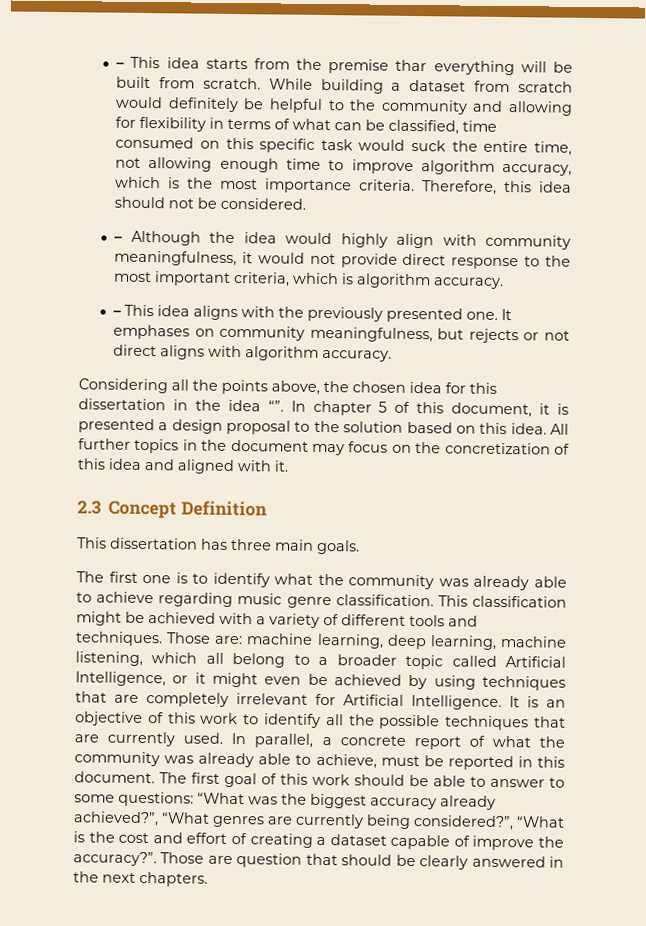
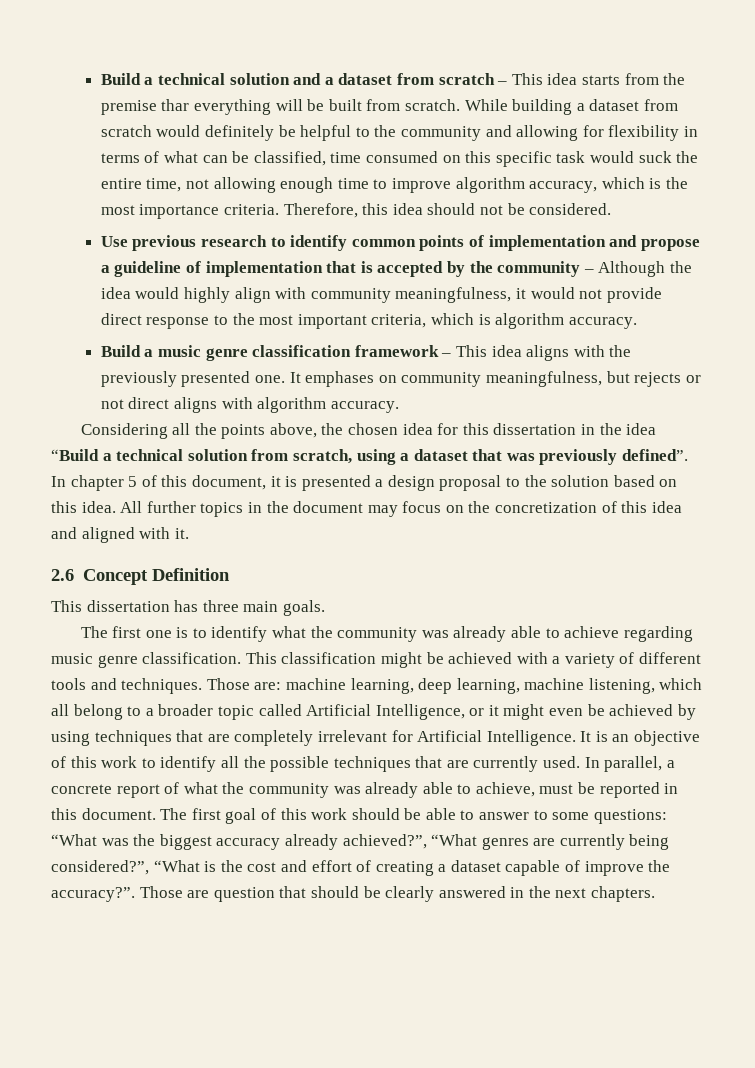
- – This idea starts from the premise thar everything will be built from scratch.
+ Build a technical solution and a dataset from scratch – This idea starts from the premise thar everything will be built from scratch.
- – Although the idea would highly align with community meaningfulness, it would not provide direct response to the most important criteria, which is algorithm accuracy.
+ Use previous research to identify common points of implementation and propose a guideline of implementation that is accepted by the community – Although the idea would highly align with community meaningfulness, it would not provide direct response to the most important criteria, which is algorithm accuracy.
- – This idea aligns with the previously presented one.
+ Build a music genre classification framework – This idea aligns with the previously presented one.
- Considering all the points above, the chosen idea for this dissertation in the idea “”.
+ Considering all the points above, the chosen idea for this dissertation in the idea “Build a technical solution from scratch, using a dataset that was previously defined”.
- 2.3 Concept Definition
+ 2.6 Concept Definition

